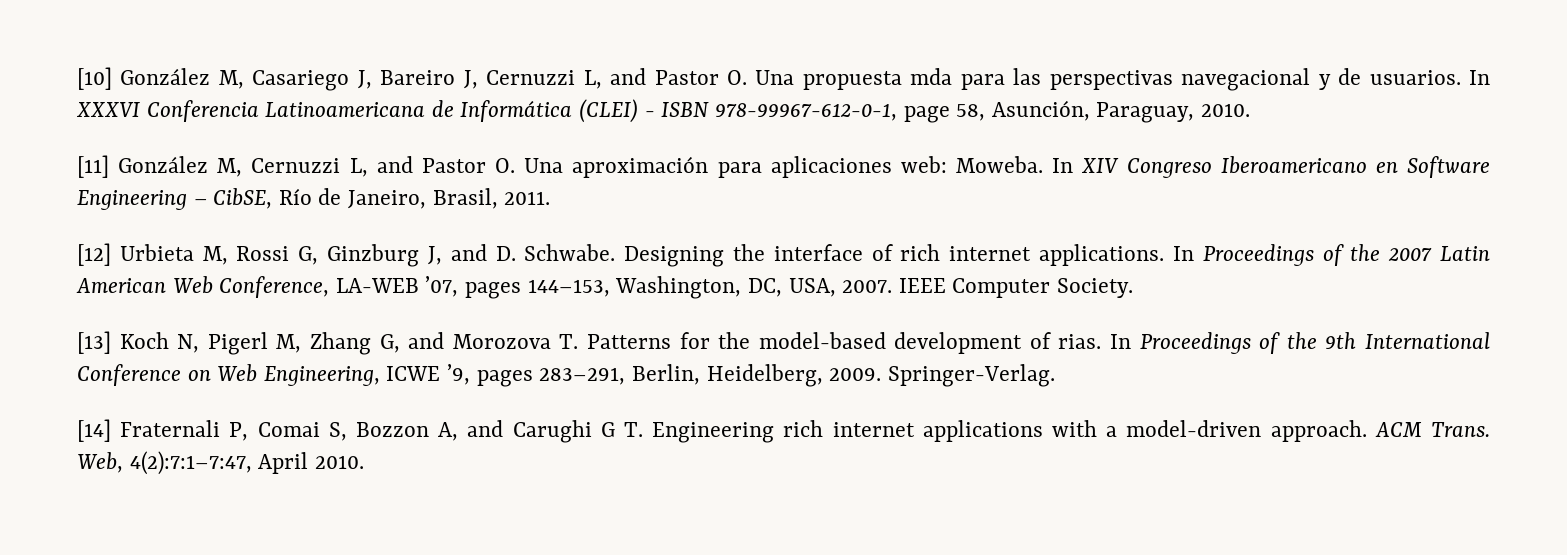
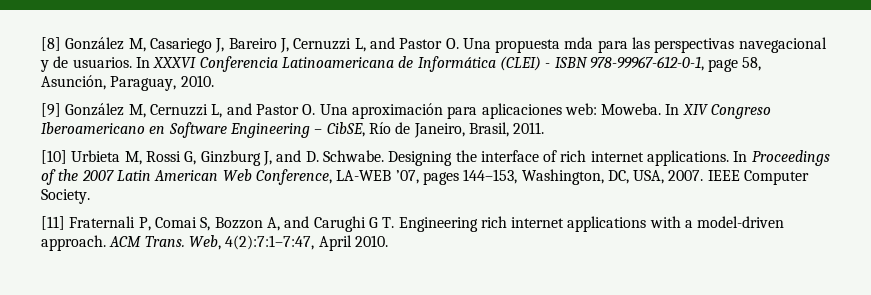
- [10] González M, Casariego J, Bareiro J, Cernuzzi L, and Pastor O. Una propuesta mda para las perspectivas navegacional y de usuarios.
+ [8] González M, Casariego J, Bareiro J, Cernuzzi L, and Pastor O. Una propuesta mda para las perspectivas navegacional y de usuarios.
- [11] González M, Cernuzzi L, and Pastor O. Una aproximación para aplicaciones web: Moweba.
+ [9] González M, Cernuzzi L, and Pastor O. Una aproximación para aplicaciones web: Moweba.
- [12] Urbieta M, Rossi G, Ginzburg J, and D. Schwabe.
+ [10] Urbieta M, Rossi G, Ginzburg J, and D. Schwabe.
- [13] Koch N, Pigerl M, Zhang G, and Morozova T. Patterns for the model-based development of rias. In Proceedings of the 9th International Conference on Web Engineering, ICWE ’9, pages 283–291, Berlin, Heidelberg, 2009. Springer-Verlag.
- [14] Fraternali P, Comai S, Bozzon A, and Carughi G T. Engineering rich internet applications with a model-driven approach.
+ [11] Fraternali P, Comai S, Bozzon A, and Carughi G T. Engineering rich internet applications with a model-driven approach.

